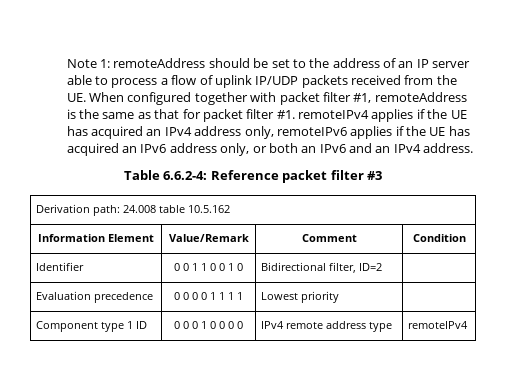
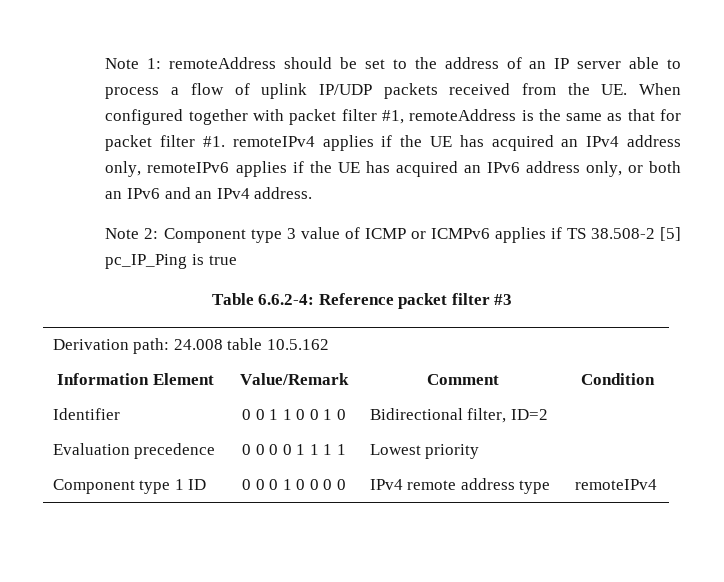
+ Note 2: Component type 3 value of ICMP or ICMPv6 applies if TS 38.508-2 [5] pc_IP_Ping is true

